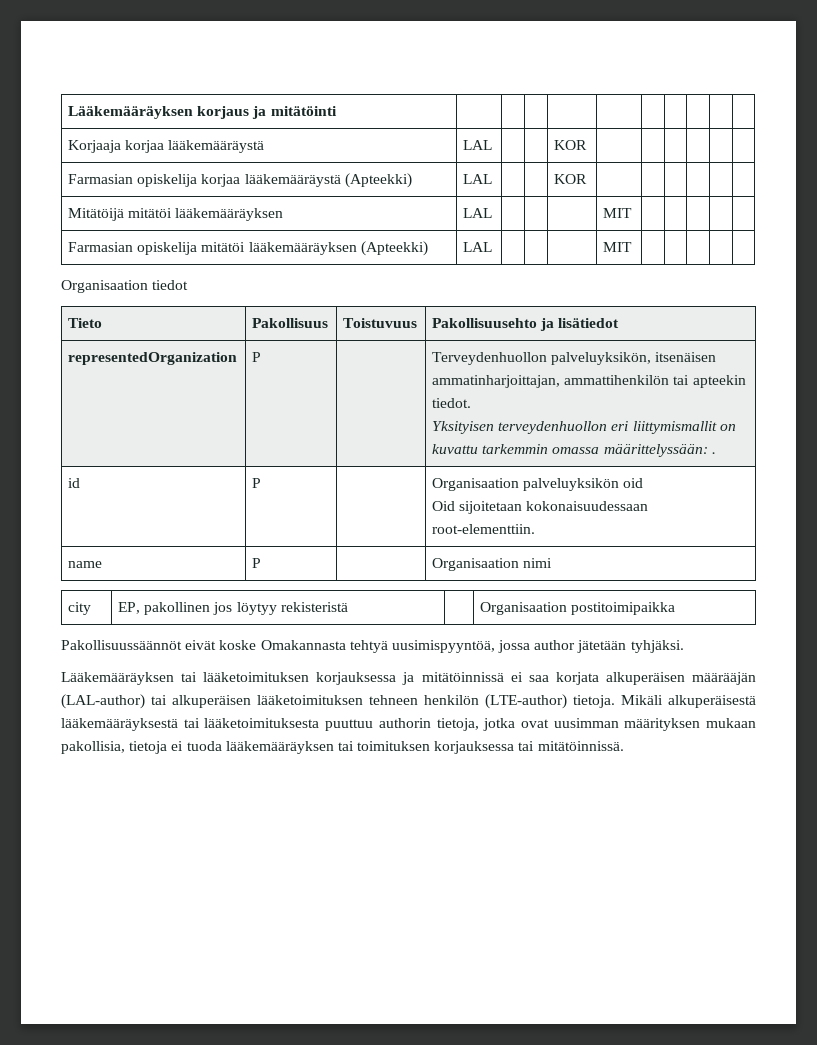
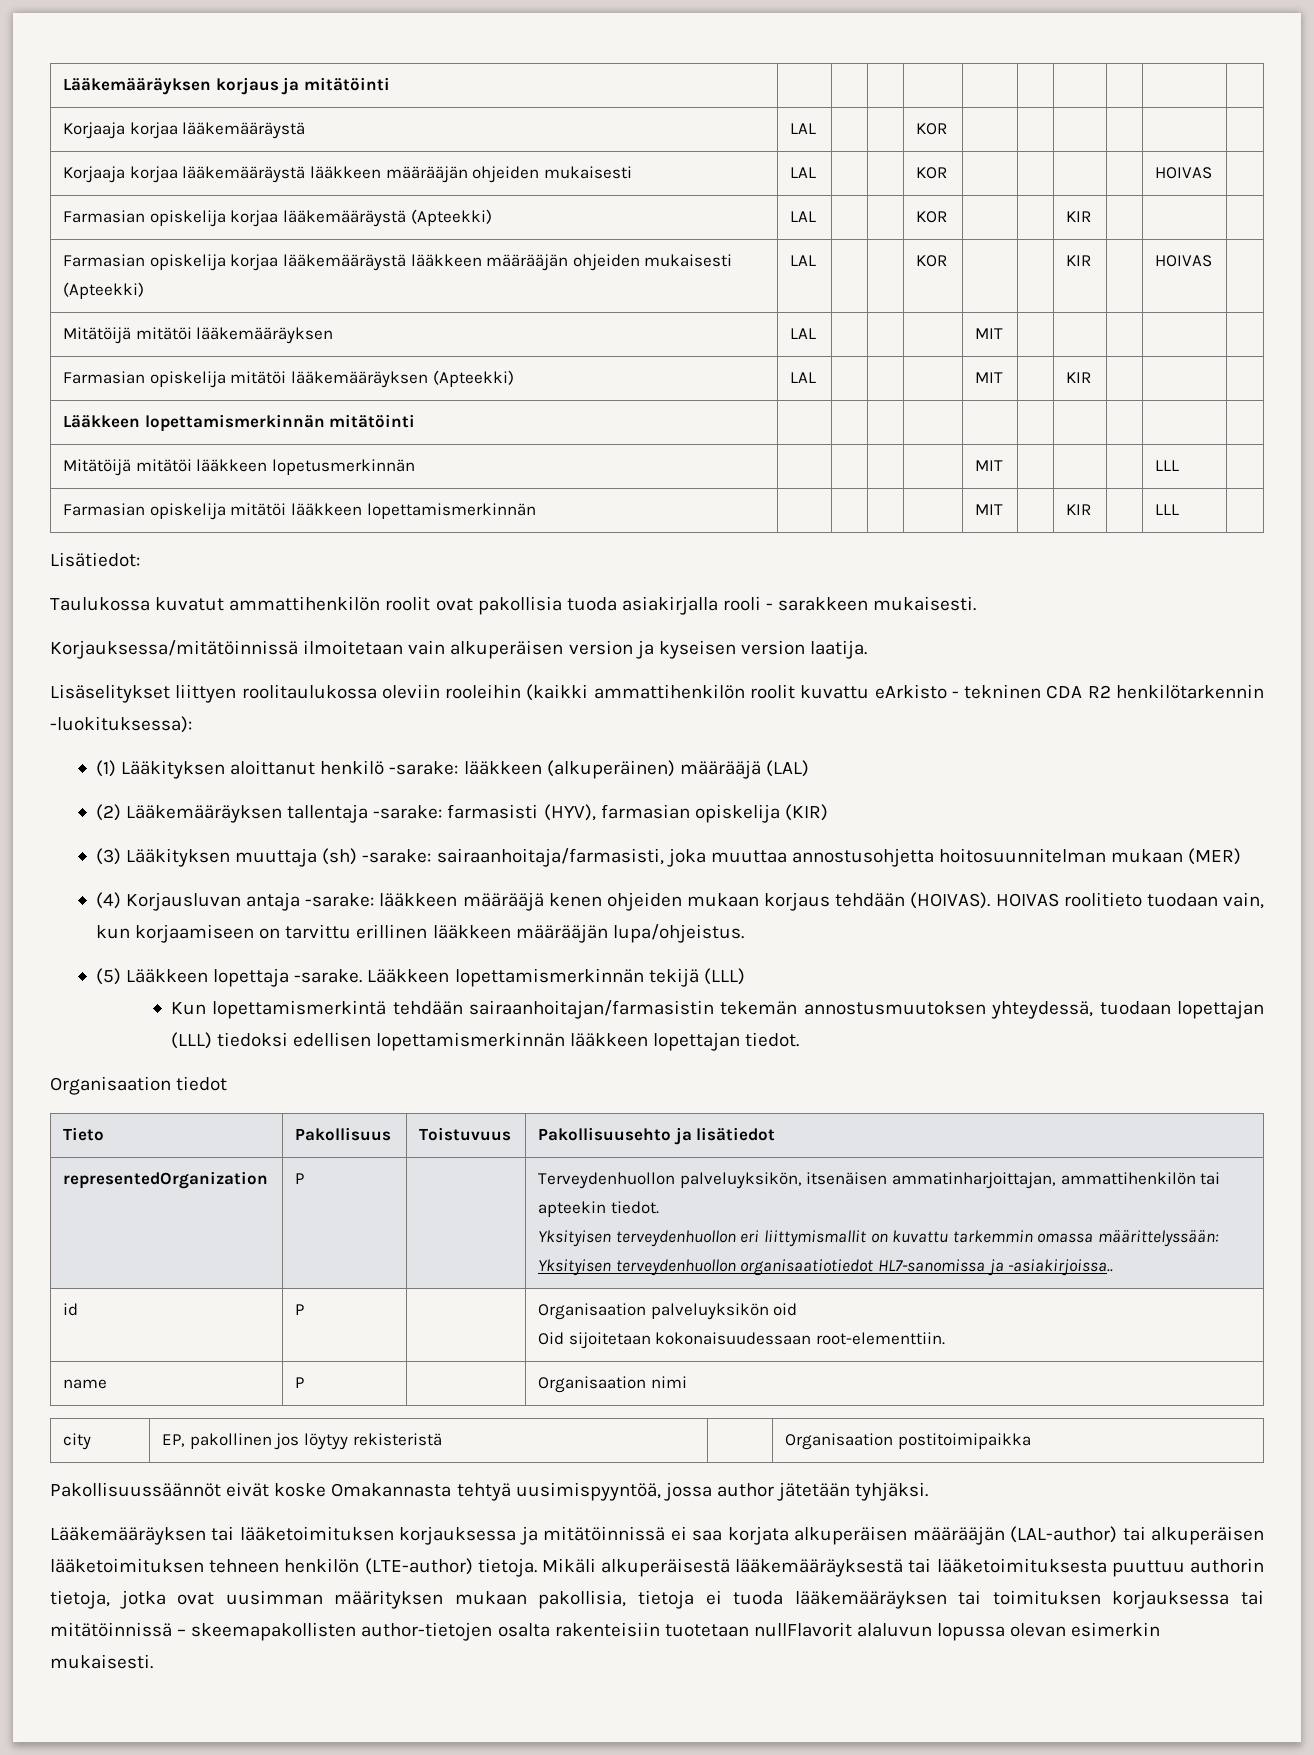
+ Korjaaja korjaa lääkemääräystä lääkkeen määrääjän ohjeiden mukaisesti | LAL | | | KOR | | | | | HOIVAS |
- Farmasian opiskelija korjaa lääkemääräystä (Apteekki) | LAL | | | KOR | | | | | |
+ Farmasian opiskelija korjaa lääkemääräystä (Apteekki) | LAL | | | KOR | | | KIR | | |
+ Farmasian opiskelija korjaa lääkemääräystä lääkkeen määrääjän ohjeiden mukaisesti (Apteekki) | LAL | | | KOR | | | KIR | | HOIVAS |
- Farmasian opiskelija mitätöi lääkemääräyksen (Apteekki) | LAL | | | | MIT | | | | |
+ Farmasian opiskelija mitätöi lääkemääräyksen (Apteekki) | LAL | | | | MIT | | KIR | | |
+ Lääkkeen lopettamismerkinnän mitätöinti | | | | | | | | | |
+ Mitätöijä mitätöi lääkkeen lopetusmerkinnän | | | | | MIT | | | | LLL |
+ Farmasian opiskelija mitätöi lääkkeen lopettamismerkinnän | | | | | MIT | | KIR | | LLL |
+ Lisätiedot:
+ Taulukossa kuvatut ammattihenkilön roolit ovat pakollisia tuoda asiakirjalla rooli - sarakkeen mukaisesti.
+ Korjauksessa/mitätöinnissä ilmoitetaan vain alkuperäisen version ja kyseisen version laatija.
+ Lisäselitykset liittyen roolitaulukossa oleviin rooleihin (kaikki ammattihenkilön roolit kuvattu eArkisto - tekninen CDA R2 henkilötarkennin -luokituksessa):
+ (1) Lääkityksen aloittanut henkilö -sarake: lääkkeen (alkuperäinen) määrääjä (LAL)
+ (2) Lääkemääräyksen tallentaja -sarake: farmasisti (HYV), farmasian opiskelija (KIR)
+ (3) Lääkityksen muuttaja (sh) -sarake: sairaanhoitaja/farmasisti, joka muuttaa annostusohjetta hoitosuunnitelman mukaan (MER)
+ (4) Korjausluvan antaja -sarake: lääkkeen määrääjä kenen ohjeiden mukaan korjaus tehdään (HOIVAS). HOIVAS roolitieto tuodaan vain, kun korjaamiseen on tarvittu erillinen lääkkeen määrääjän lupa/ohjeistus.
+ (5) Lääkkeen lopettaja -sarake. Lääkkeen lopettamismerkinnän tekijä (LLL)
+ Kun lopettamismerkintä tehdään sairaanhoitajan/farmasistin tekemän annostusmuutoksen yhteydessä, tuodaan lopettajan (LLL) tiedoksi edellisen lopettamismerkinnän lääkkeen lopettajan tiedot.
  representedOrganization | P | | Terveydenhuollon palveluyksikön, itsenäisen ammatinharjoittajan, ammattihenkilön tai apteekin tiedot.
- Yksityisen terveydenhuollon eri liittymismallit on kuvattu tarkemmin omassa määrittelyssään: .
+ Yksityisen terveydenhuollon eri liittymismallit on kuvattu tarkemmin omassa määrittelyssään: Yksityisen terveydenhuollon organisaatiotiedot HL7-sanomissa ja -asiakirjoissa..
- Mikäli alkuperäisestä lääkemääräyksestä tai lääketoimituksesta puuttuu authorin tietoja, jotka ovat uusimman määrityksen mukaan pakollisia, tietoja ei tuoda lääkemääräyksen tai toimituksen korjauksessa tai mitätöinnissä.
+ Mikäli alkuperäisestä lääkemääräyksestä tai lääketoimituksesta puuttuu authorin tietoja, jotka ovat uusimman määrityksen mukaan pakollisia, tietoja ei tuoda lääkemääräyksen tai toimituksen korjauksessa tai mitätöinnissä – skeemapakollisten author-tietojen osalta rakenteisiin tuotetaan nullFlavorit alaluvun lopussa olevan esimerkin mukaisesti.

